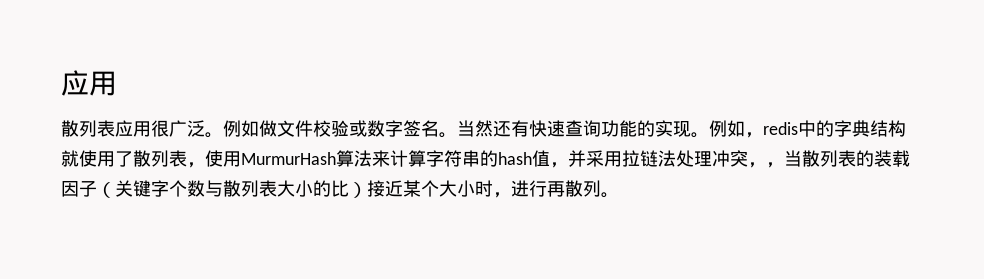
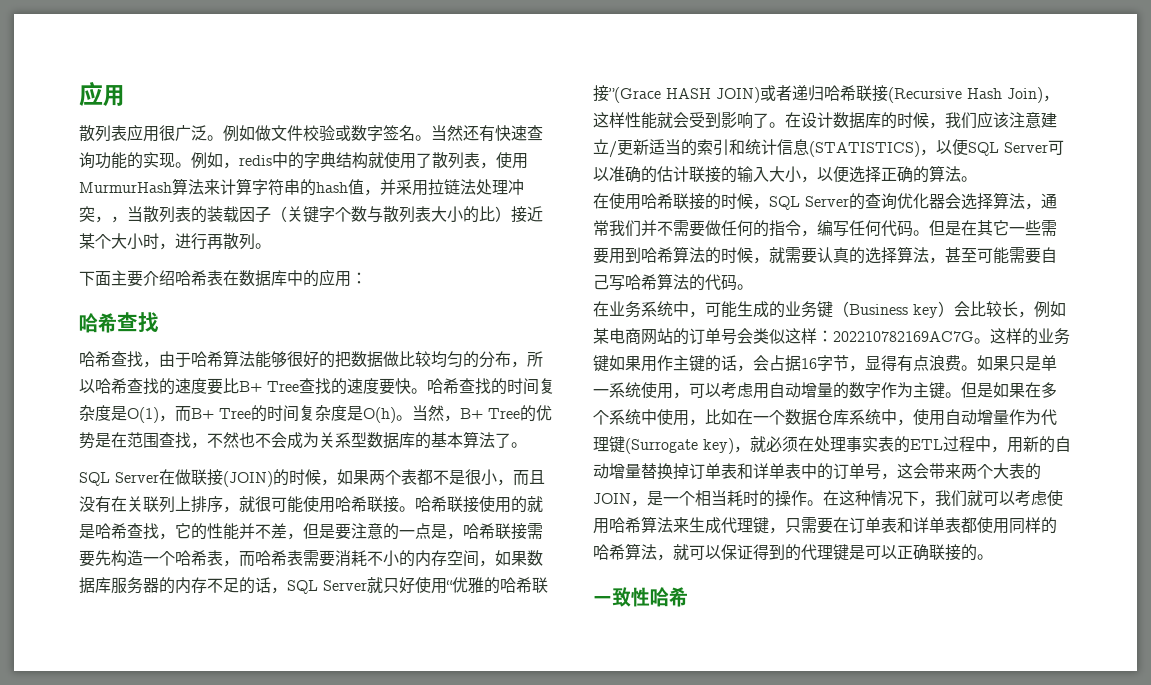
+ 下面主要介绍哈希表在数据库中的应用：
+ 哈希查找
+ 哈希查找，由于哈希算法能够很好的把数据做比较均匀的分布，所以哈希查找的速度要比B+ Tree查找的速度要快。哈希查找的时间复杂度是O(1)，而B+ Tree的时间复杂度是O(h)。当然，B+ Tree的优势是在范围查找，不然也不会成为关系型数据库的基本算法了。
+ SQL Server在做联接(JOIN)的时候，如果两个表都不是很小，而且没有在关联列上排序，就很可能使用哈希联接。哈希联接使用的就是哈希查找，它的性能并不差，但是要注意的一点是，哈希联接需要先构造一个哈希表，而哈希表需要消耗不小的内存空间，如果数据库服务器的内存不足的话，SQL Server就只好使用“优雅的哈希联接”(Grace HASH JOIN)或者递归哈希联接(Recursive Hash Join)，这样性能就会受到影响了。在设计数据库的时候，我们应该注意建立/更新适当的索引和统计信息(STATISTICS)，以便SQL Server可以准确的估计联接的输入大小，以便选择正确的算法。
+ 在使用哈希联接的时候，SQL Server的查询优化器会选择算法，通常我们并不需要做任何的指令，编写任何代码。但是在其它一些需要用到哈希算法的时候，就需要认真的选择算法，甚至可能需要自己写哈希算法的代码。
+ 在业务系统中，可能生成的业务键（Business key）会比较长，例如某电商网站的订单号会类似这样：202210782169AC7G。这样的业务键如果用作主键的话，会占据16字节，显得有点浪费。如果只是单一系统使用，可以考虑用自动增量的数字作为主键。但是如果在多个系统中使用，比如在一个数据仓库系统中，使用自动增量作为代理键(Surrogate key)，就必须在处理事实表的ETL过程中，用新的自动增量替换掉订单表和详单表中的订单号，这会带来两个大表的JOIN，是一个相当耗时的操作。在这种情况下，我们就可以考虑使用哈希算法来生成代理键，只需要在订单表和详单表都使用同样的哈希算法，就可以保证得到的代理键是可以正确联接的。
+ 一致性哈希

